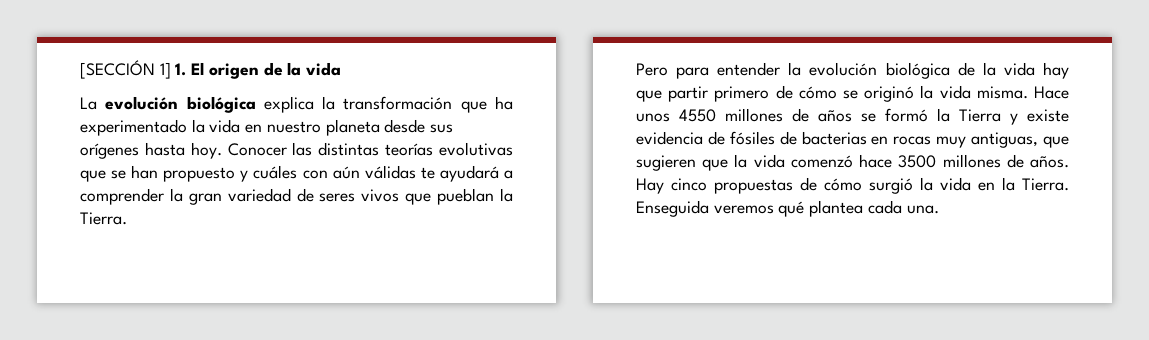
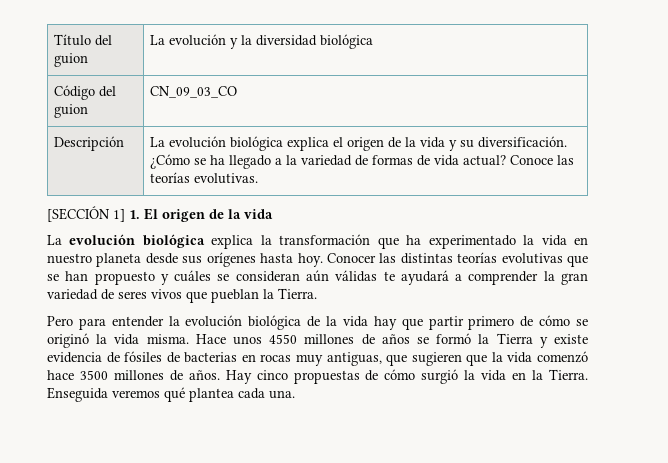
+ Título del guion | La evolución y la diversidad biológica
+ Código del guion | CN_09_03_CO
+ Descripción | La evolución biológica explica el origen de la vida y su diversificación. ¿Cómo se ha llegado a la variedad de formas de vida actual? Conoce las teorías evolutivas.
- Conocer las distintas teorías evolutivas que se han propuesto y cuáles con aún válidas te ayudará a comprender la gran variedad de seres vivos que pueblan la Tierra.
+ Conocer las distintas teorías evolutivas que se han propuesto y cuáles se consideran aún válidas te ayudará a comprender la gran variedad de seres vivos que pueblan la Tierra.

